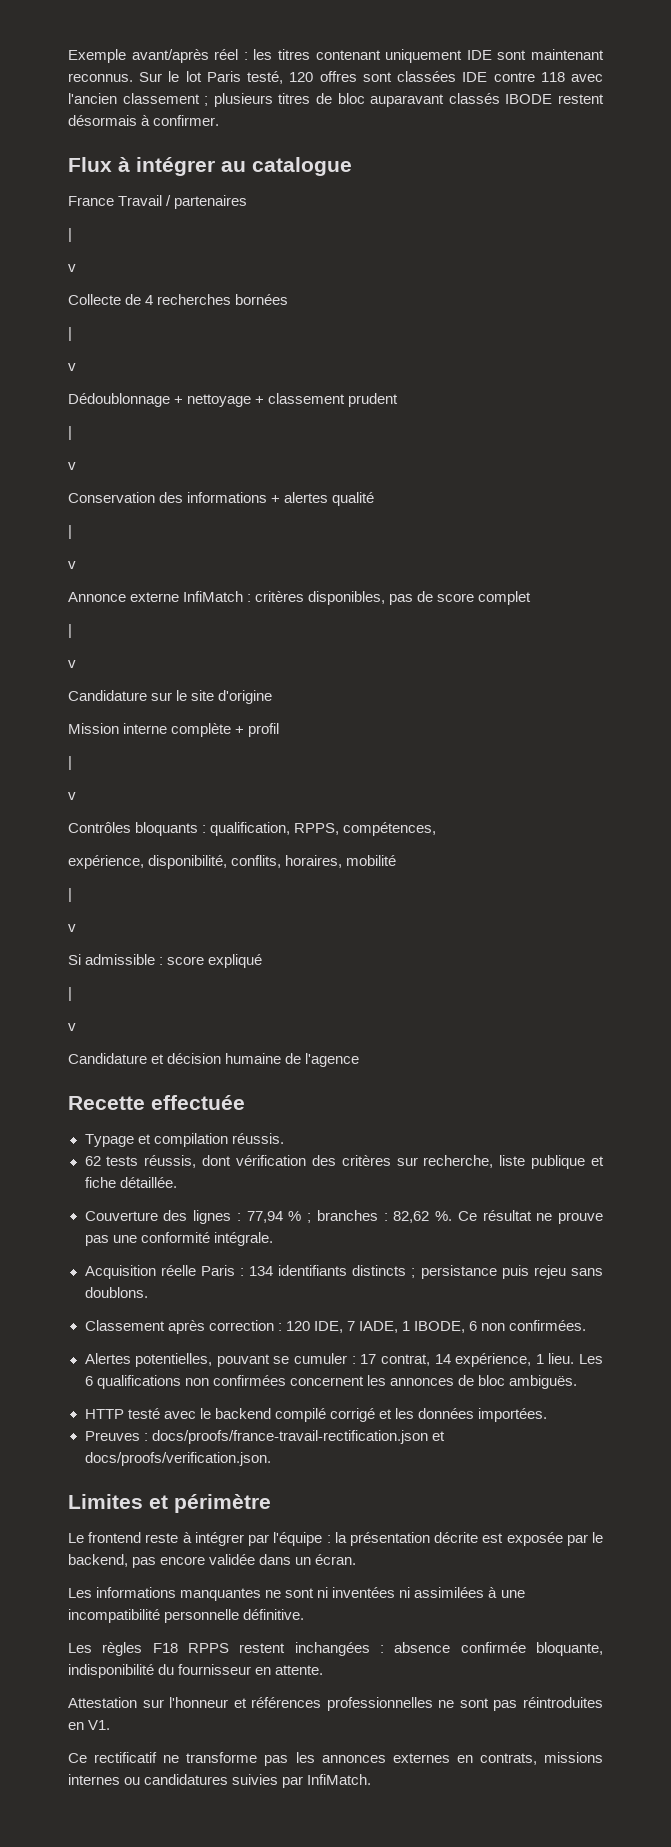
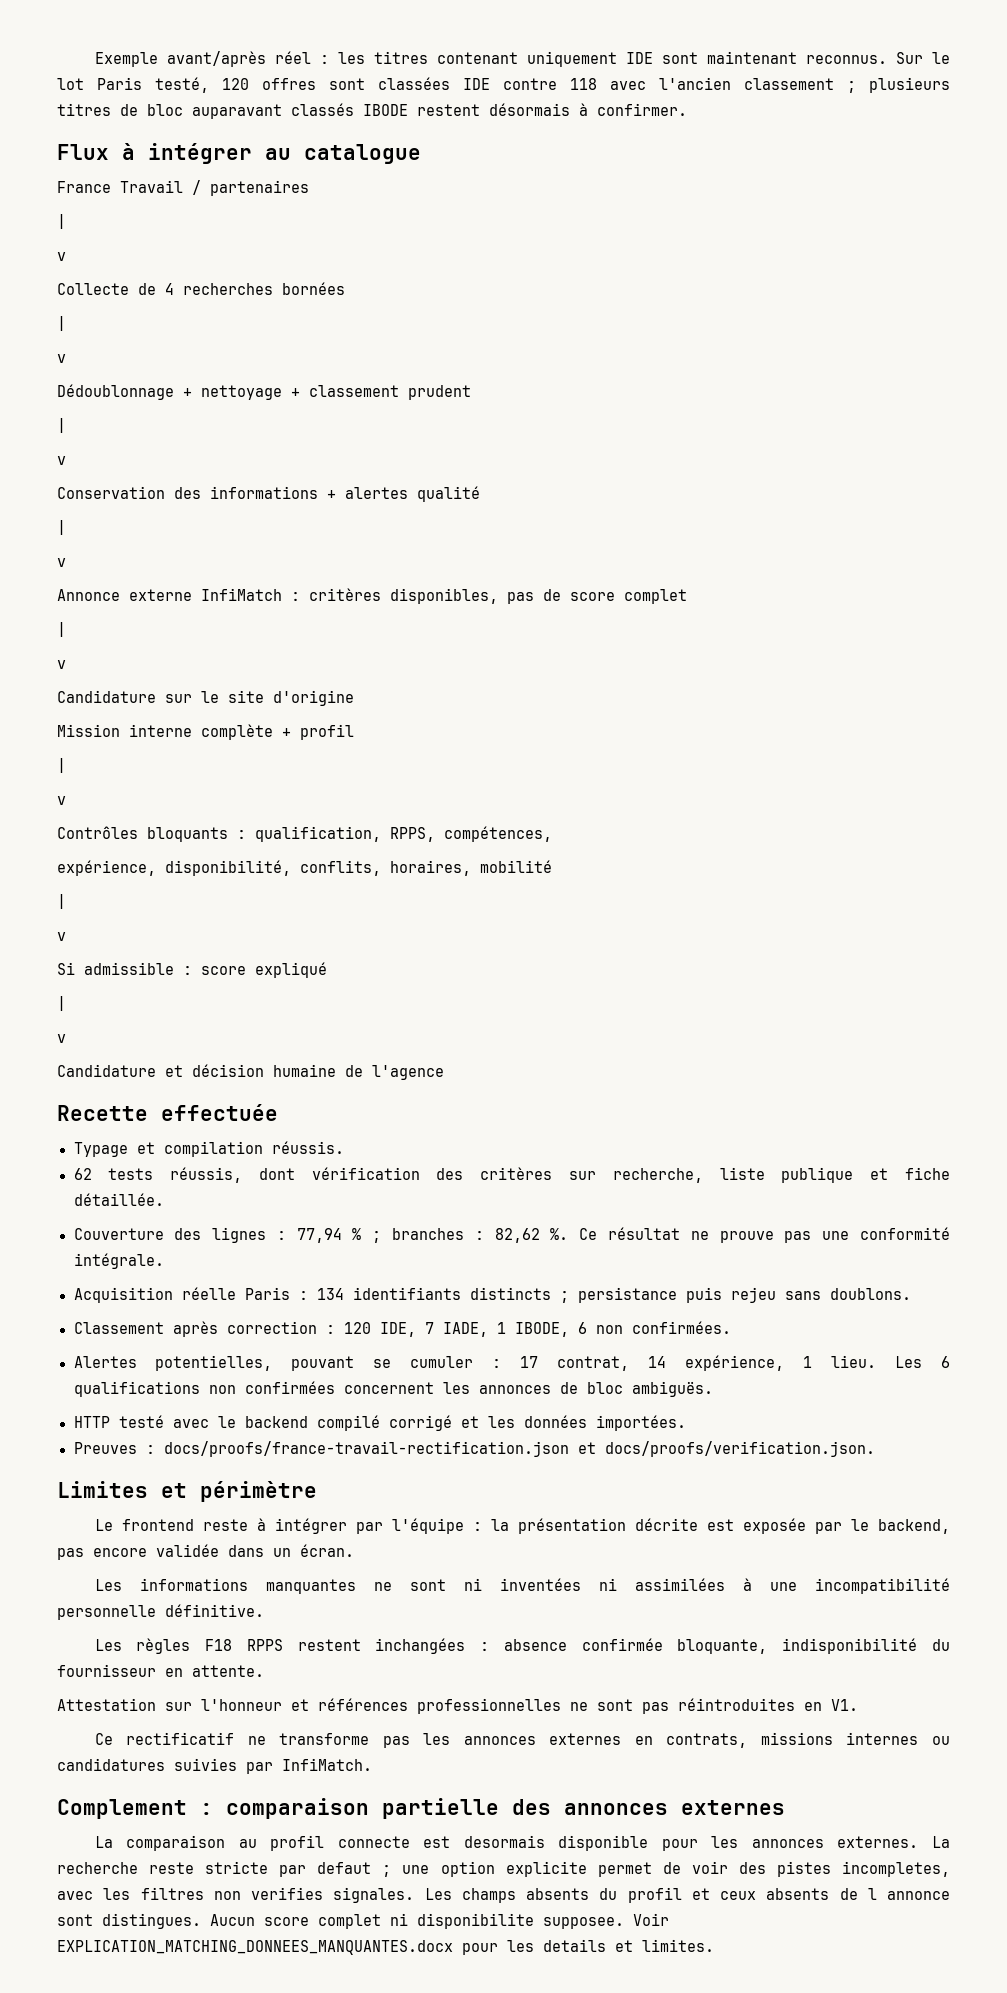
+ Complement : comparaison partielle des annonces externes
+ La comparaison au profil connecte est desormais disponible pour les annonces externes. La recherche reste stricte par defaut ; une option explicite permet de voir des pistes incompletes, avec les filtres non verifies signales. Les champs absents du profil et ceux absents de l annonce sont distingues. Aucun score complet ni disponibilite supposee. Voir EXPLICATION_MATCHING_DONNEES_MANQUANTES.docx pour les details et limites.

